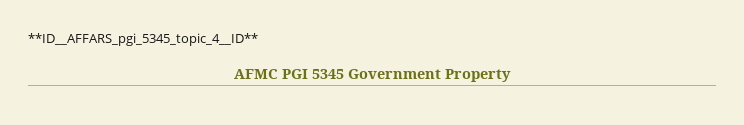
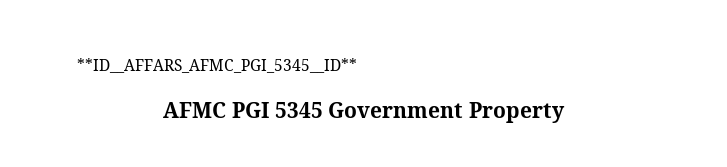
- **ID__AFFARS_pgi_5345_topic_4__ID**
+ **ID__AFFARS_AFMC_PGI_5345__ID**

